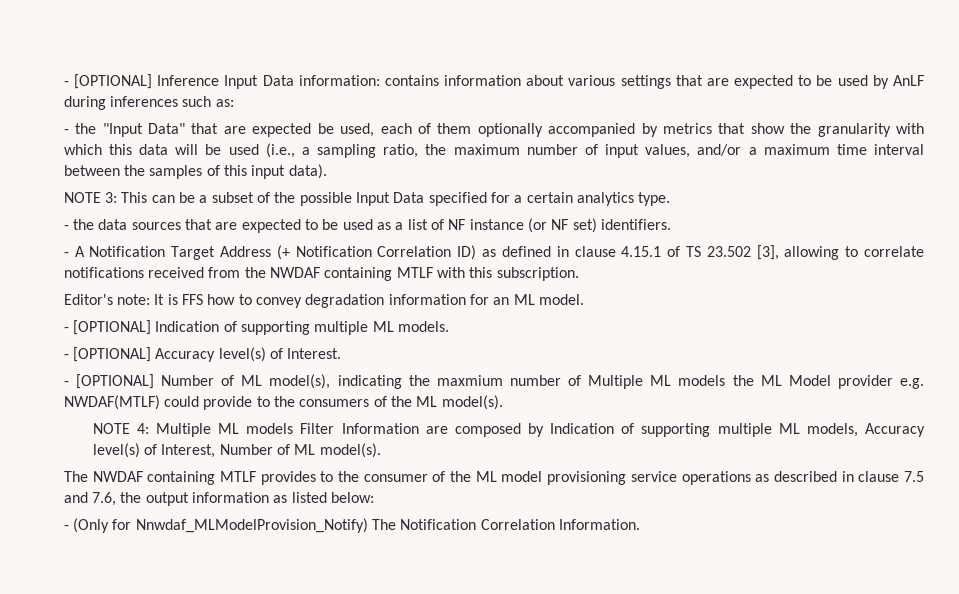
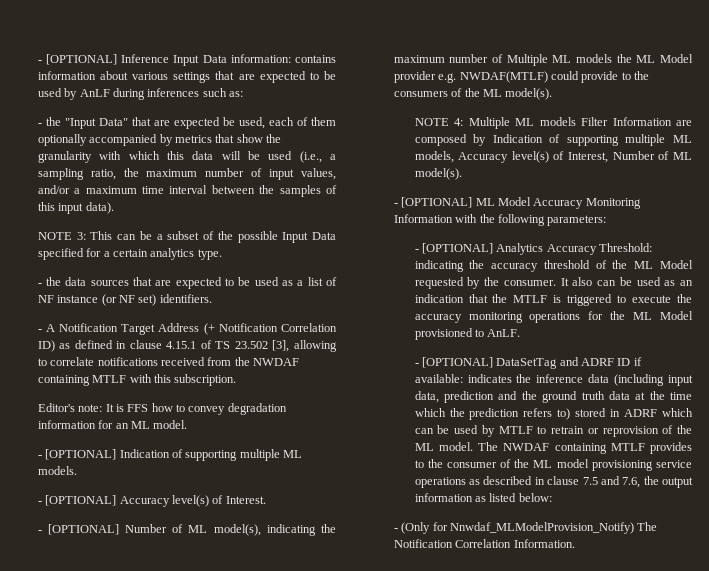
- - [OPTIONAL] Number of ML model(s), indicating the maxmium number of Multiple ML models the ML Model provider e.g. NWDAF(MTLF) could provide to the consumers of the ML model(s).
+ - [OPTIONAL] Number of ML model(s), indicating the maximum number of Multiple ML models the ML Model provider e.g. NWDAF(MTLF) could provide to the consumers of the ML model(s).
+ - [OPTIONAL] ML Model Accuracy Monitoring Information with the following parameters:
+ - [OPTIONAL] Analytics Accuracy Threshold: indicating the accuracy threshold of the ML Model requested by the consumer. It also can be used as an indication that the MTLF is triggered to execute the accuracy monitoring operations for the ML Model provisioned to AnLF.
+ - [OPTIONAL] DataSetTag and ADRF ID if available: indicates the inference data (including input data, prediction and the ground truth data at the time which the prediction refers to) stored in ADRF which can be used by MTLF to retrain or reprovision of the ML model.

